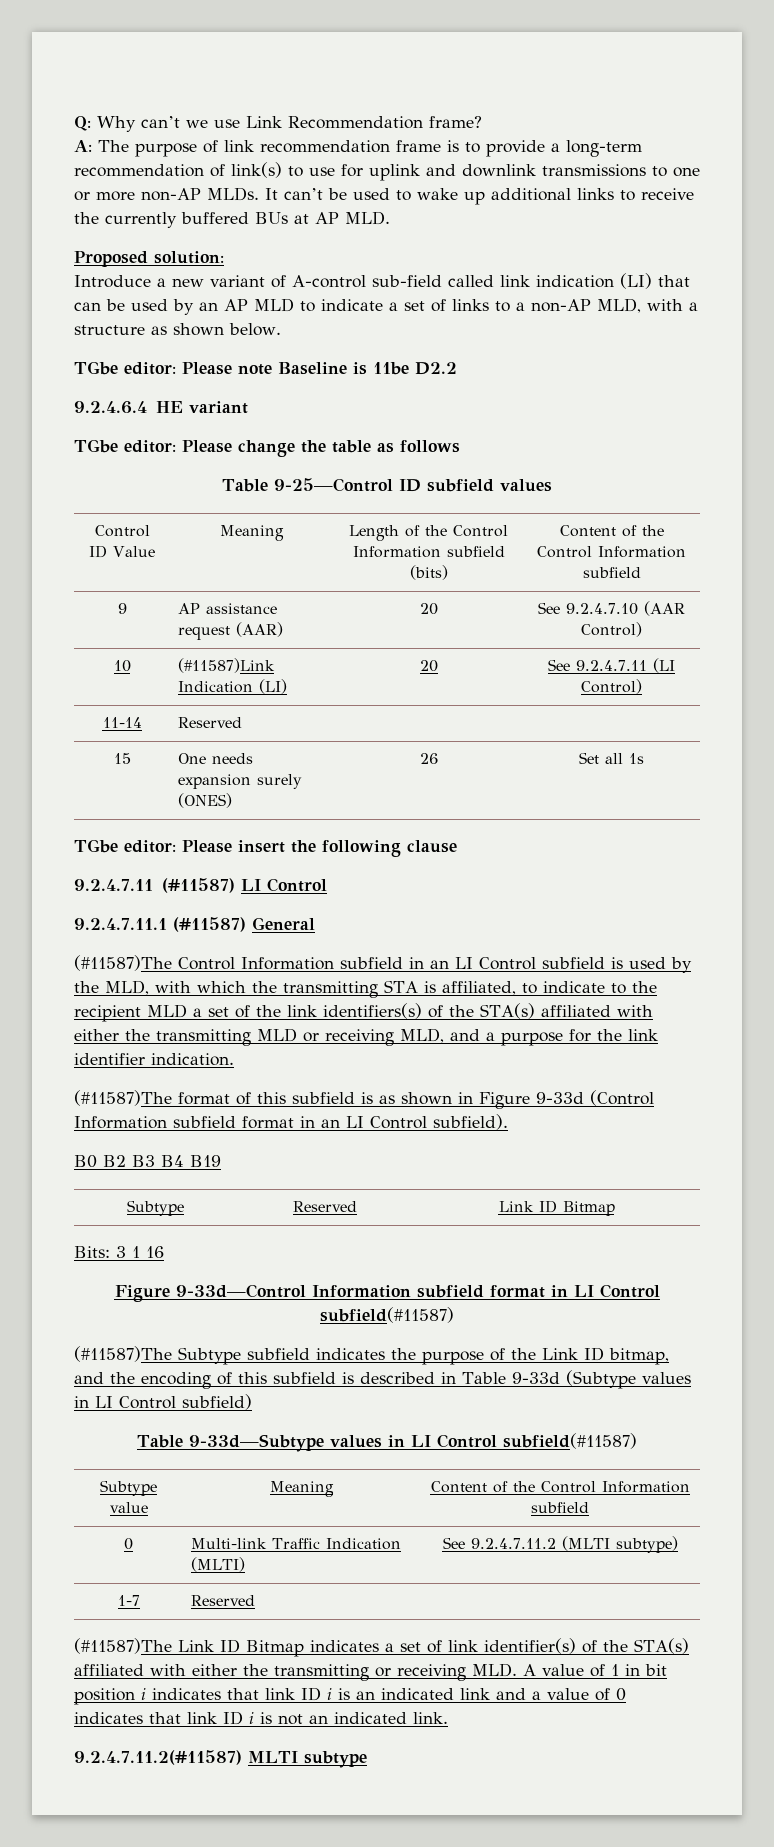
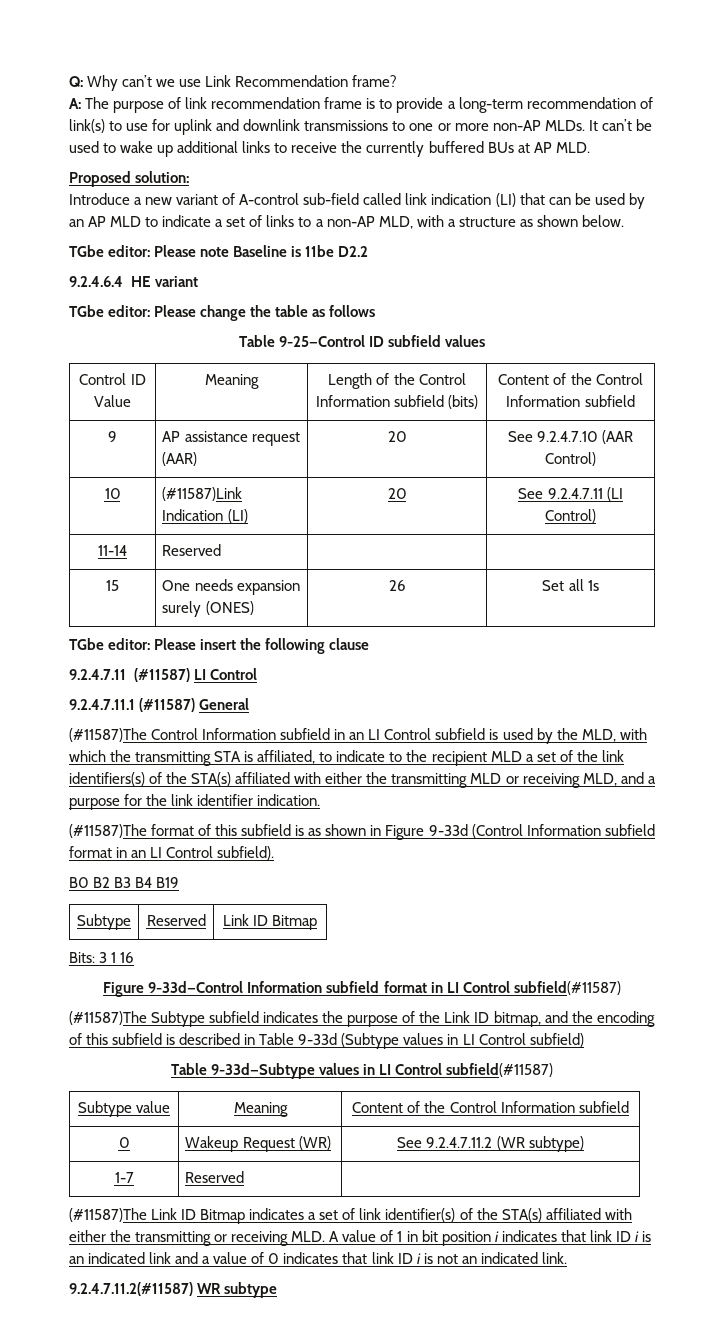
- 0 | Multi-link Traffic Indication (MLTI) | See 9.2.4.7.11.2 (MLTI subtype)
+ 0 | Wakeup Request (WR) | See 9.2.4.7.11.2 (WR subtype)
- 9.2.4.7.11.2(#11587) MLTI subtype
+ 9.2.4.7.11.2(#11587) WR subtype

